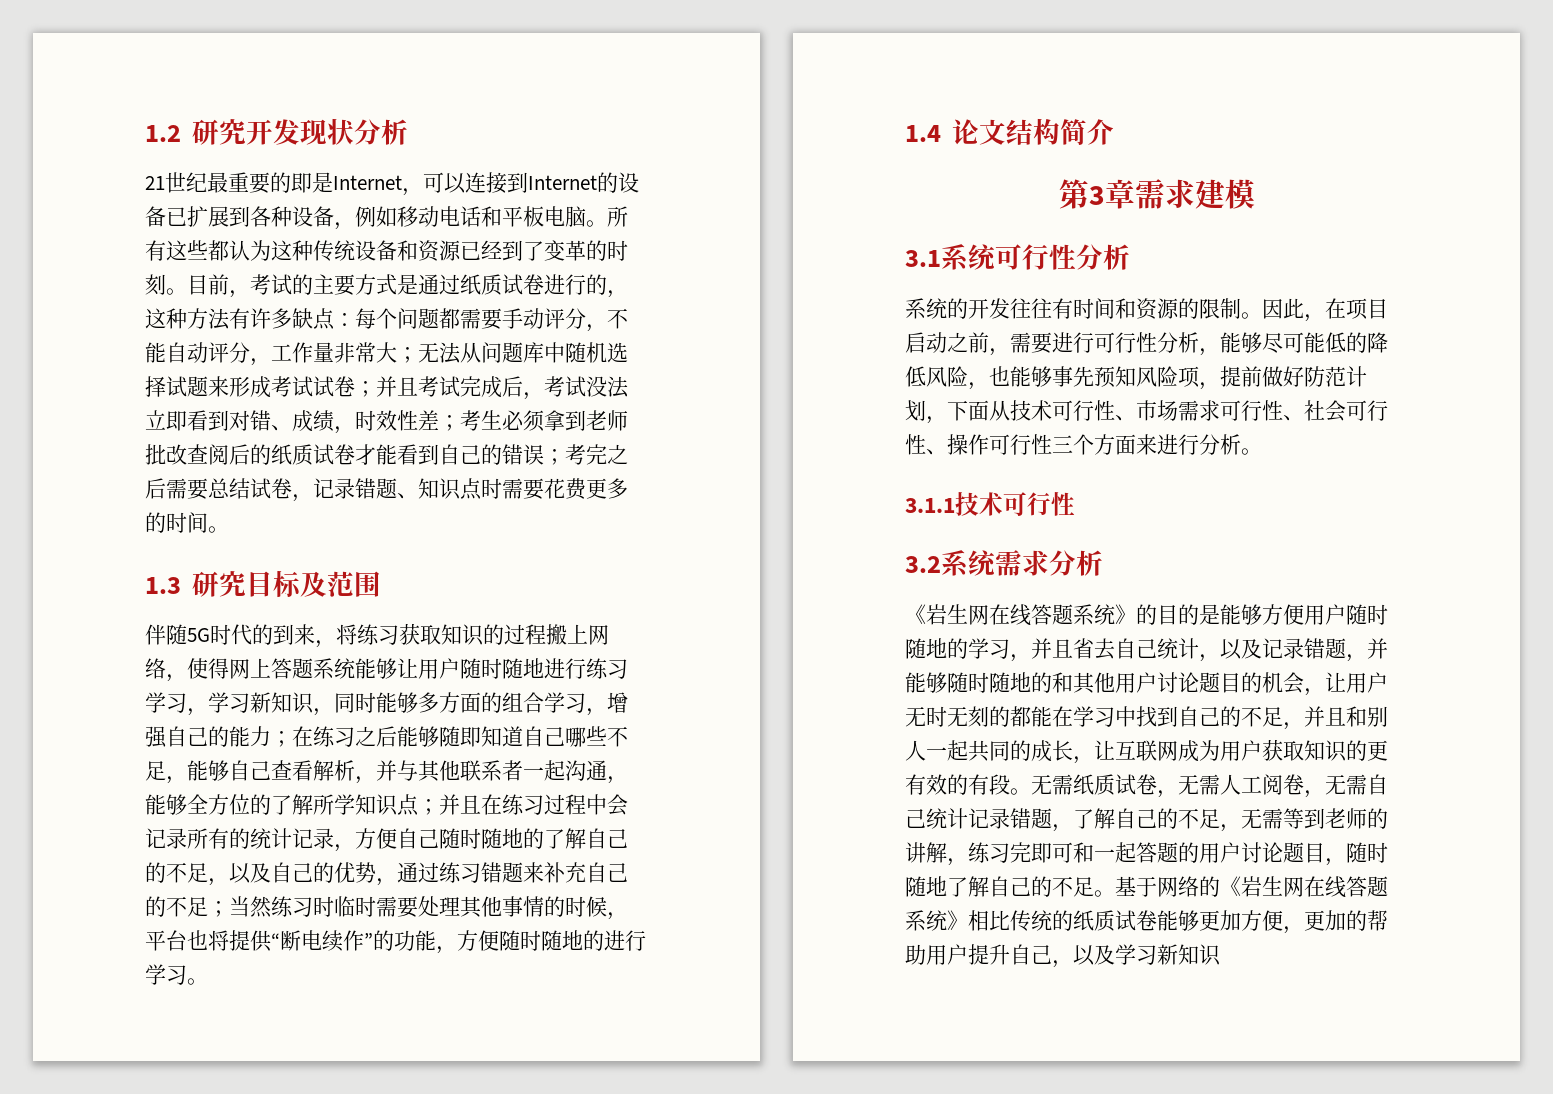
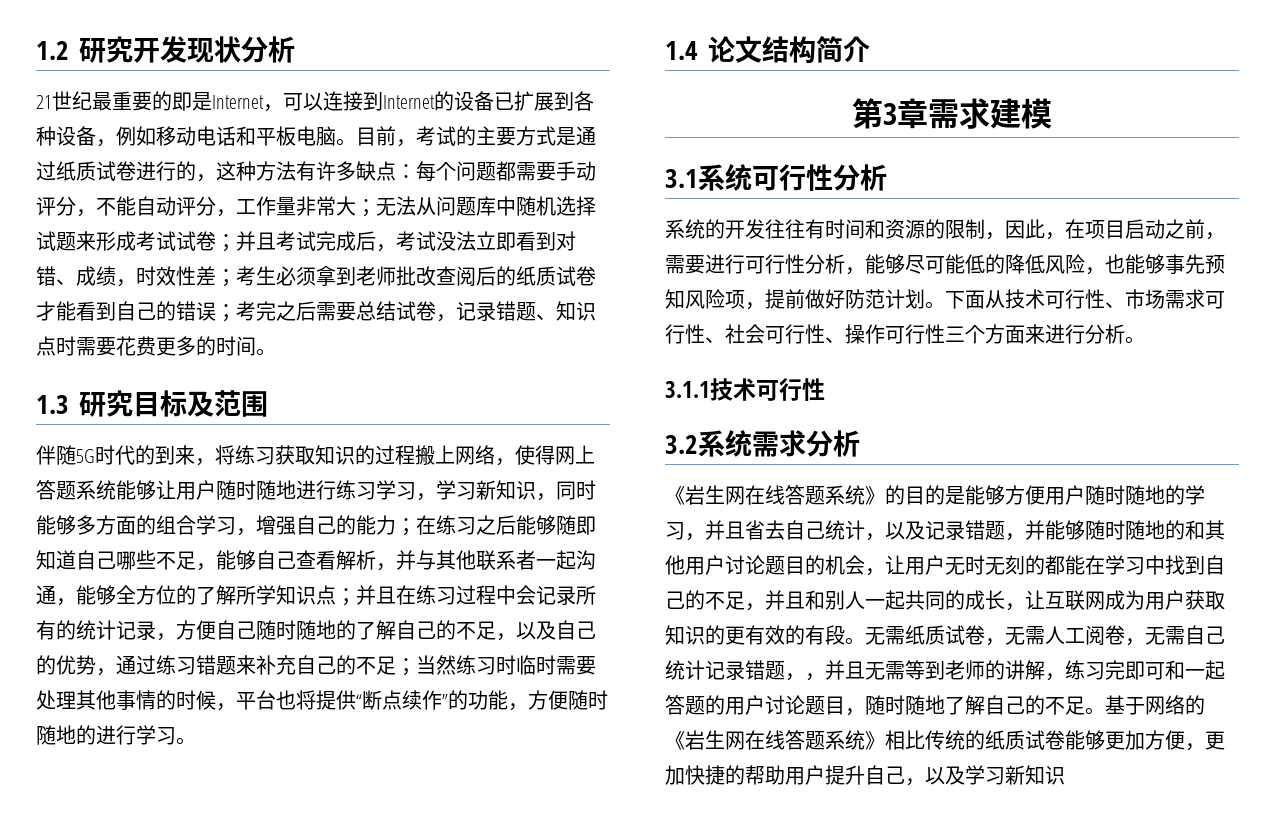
- 所有这些都认为这种传统设备和资源已经到了变革的时刻。
- 当然练习时临时需要处理其他事情的时候，平台也将提供“断电续作”的功能，方便随时随地的进行学习。
+ 当然练习时临时需要处理其他事情的时候，平台也将提供“断点续作”的功能，方便随时随地的进行学习。
- 系统的开发往往有时间和资源的限制。因此，在项目启动之前，需要进行可行性分析，能够尽可能低的降低风险，也能够事先预知风险项，提前做好防范计划，下面从技术可行性、市场需求可行性、社会可行性、操作可行性三个方面来进行分析。
+ 系统的开发往往有时间和资源的限制，因此，在项目启动之前，需要进行可行性分析，能够尽可能低的降低风险，也能够事先预知风险项，提前做好防范计划。下面从技术可行性、市场需求可行性、社会可行性、操作可行性三个方面来进行分析。
- 无需纸质试卷，无需人工阅卷，无需自己统计记录错题，了解自己的不足，无需等到老师的讲解，练习完即可和一起答题的用户讨论题目，随时随地了解自己的不足。
+ 无需纸质试卷，无需人工阅卷，无需自己统计记录错题，，并且无需等到老师的讲解，练习完即可和一起答题的用户讨论题目，随时随地了解自己的不足。
- 基于网络的《岩生网在线答题系统》相比传统的纸质试卷能够更加方便，更加的帮助用户提升自己，以及学习新知识
+ 基于网络的《岩生网在线答题系统》相比传统的纸质试卷能够更加方便，更加快捷的帮助用户提升自己，以及学习新知识

